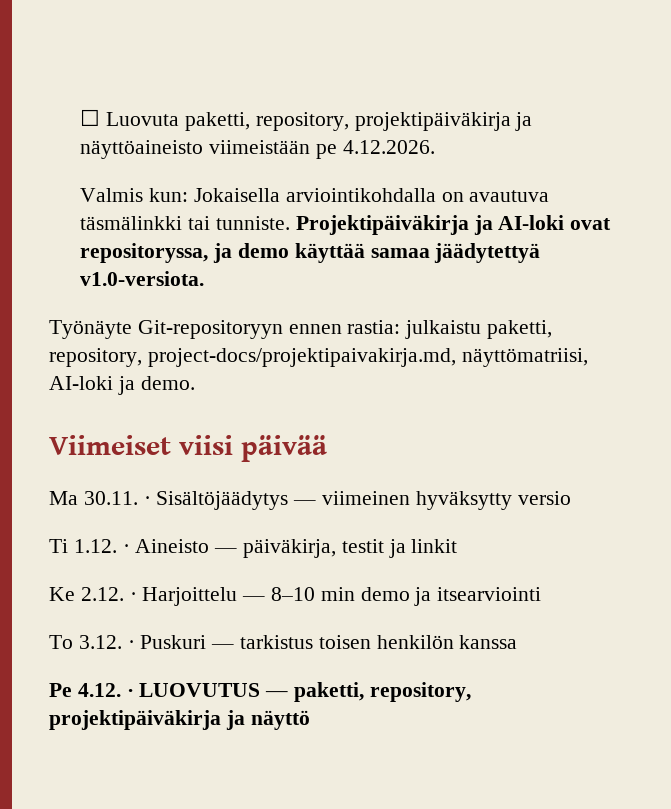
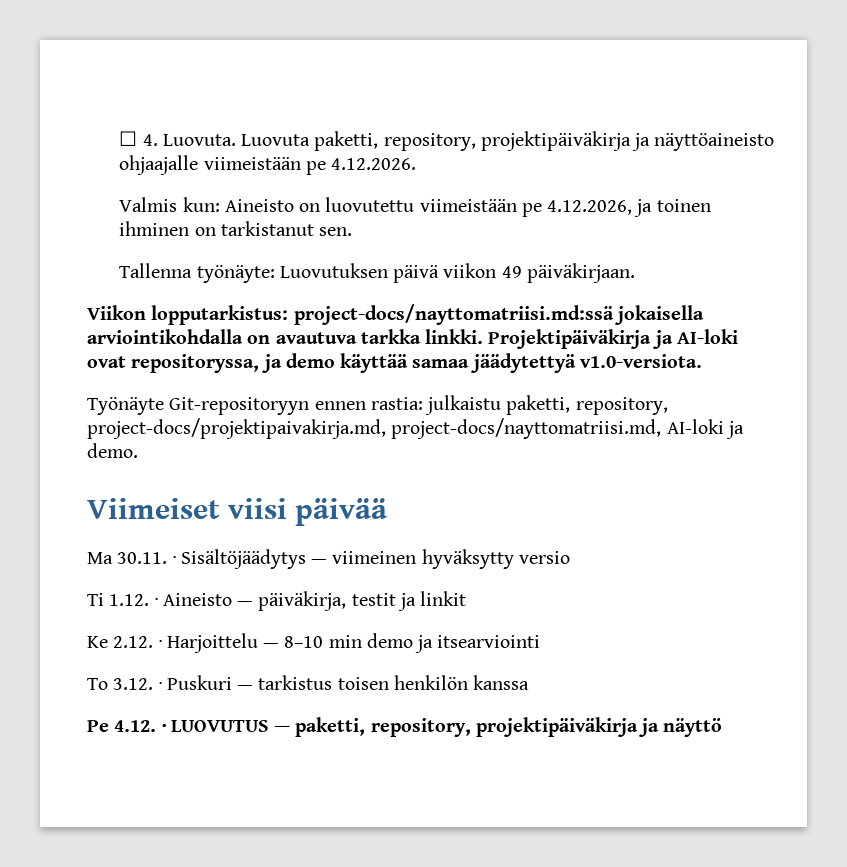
- ☐ Luovuta paketti, repository, projektipäiväkirja ja näyttöaineisto viimeistään pe 4.12.2026.
+ ☐ 4. Luovuta. Luovuta paketti, repository, projektipäiväkirja ja näyttöaineisto ohjaajalle viimeistään pe 4.12.2026.
- Valmis kun: Jokaisella arviointikohdalla on avautuva täsmälinkki tai tunniste.
+ Valmis kun: Aineisto on luovutettu viimeistään pe 4.12.2026, ja toinen ihminen on tarkistanut sen.
+ Tallenna työnäyte: Luovutuksen päivä viikon 49 päiväkirjaan.
+ Viikon lopputarkistus: project-docs/nayttomatriisi.md:ssä jokaisella arviointikohdalla on avautuva tarkka linkki.
- Työnäyte Git-repositoryyn ennen rastia: julkaistu paketti, repository, project-docs/projektipaivakirja.md, näyttömatriisi, AI-loki ja demo.
+ Työnäyte Git-repositoryyn ennen rastia: julkaistu paketti, repository, project-docs/projektipaivakirja.md, project-docs/nayttomatriisi.md, AI-loki ja demo.

